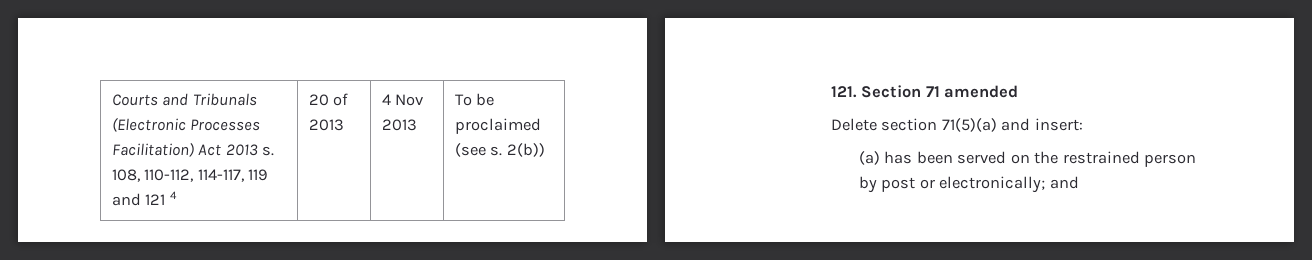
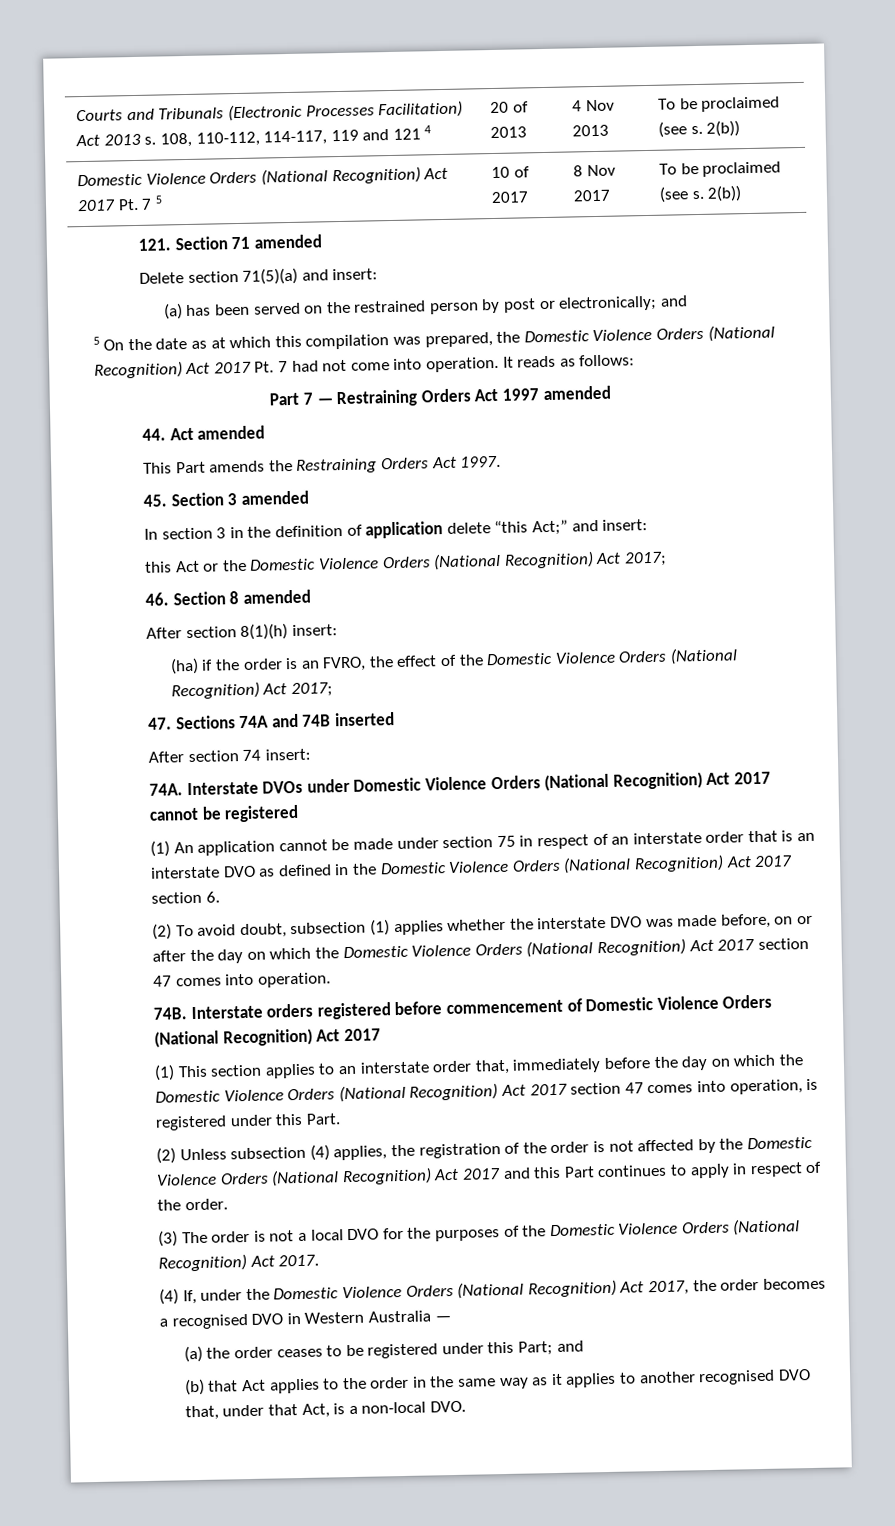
+ Domestic Violence Orders (National Recognition) Act 2017 Pt. 7 5 | 10 of 2017 | 8 Nov 2017 | To be proclaimed (see s. 2(b))
+ 5 On the date as at which this compilation was prepared, the Domestic Violence Orders (National Recognition) Act 2017 Pt. 7 had not come into operation. It reads as follows:
+ Part 7 — Restraining Orders Act 1997 amended
+ 44. Act amended
+ This Part amends the Restraining Orders Act 1997.
+ 45. Section 3 amended
+ In section 3 in the definition of application delete “this Act;” and insert:
+ this Act or the Domestic Violence Orders (National Recognition) Act 2017;
+ 46. Section 8 amended
+ After section 8(1)(h) insert:
+ (ha) if the order is an FVRO, the effect of the Domestic Violence Orders (National Recognition) Act 2017;
+ 47. Sections 74A and 74B inserted
+ After section 74 insert:
+ 74A. Interstate DVOs under Domestic Violence Orders (National Recognition) Act 2017 cannot be registered
+ (1) An application cannot be made under section 75 in respect of an interstate order that is an interstate DVO as defined in the Domestic Violence Orders (National Recognition) Act 2017 section 6.
+ (2) To avoid doubt, subsection (1) applies whether the interstate DVO was made before, on or after the day on which the Domestic Violence Orders (National Recognition) Act 2017 section 47 comes into operation.
+ 74B. Interstate orders registered before commencement of Domestic Violence Orders (National Recognition) Act 2017
+ (1) This section applies to an interstate order that, immediately before the day on which the Domestic Violence Orders (National Recognition) Act 2017 section 47 comes into operation, is registered under this Part.
+ (2) Unless subsection (4) applies, the registration of the order is not affected by the Domestic Violence Orders (National Recognition) Act 2017 and this Part continues to apply in respect of the order.
+ (3) The order is not a local DVO for the purposes of the Domestic Violence Orders (National Recognition) Act 2017.
+ (4) If, under the Domestic Violence Orders (National Recognition) Act 2017, the order becomes a recognised DVO in Western Australia —
+ (a) the order ceases to be registered under this Part; and
+ (b) that Act applies to the order in the same way as it applies to another recognised DVO that, under that Act, is a non-local DVO.

